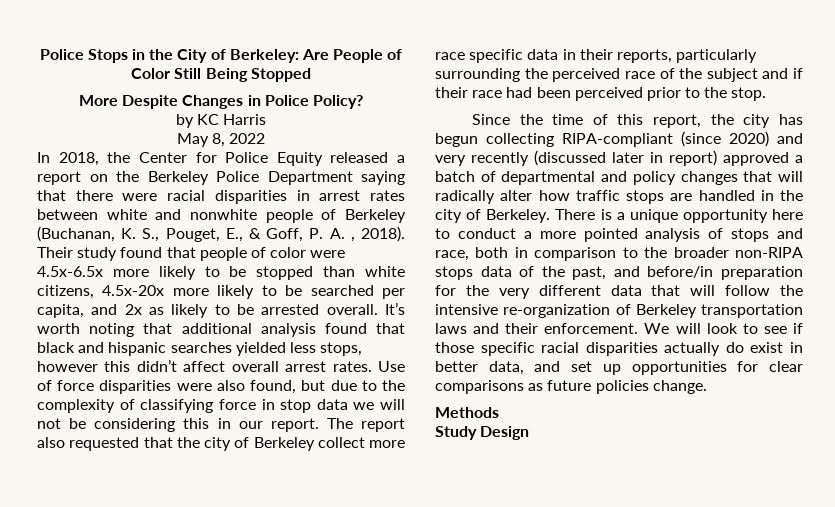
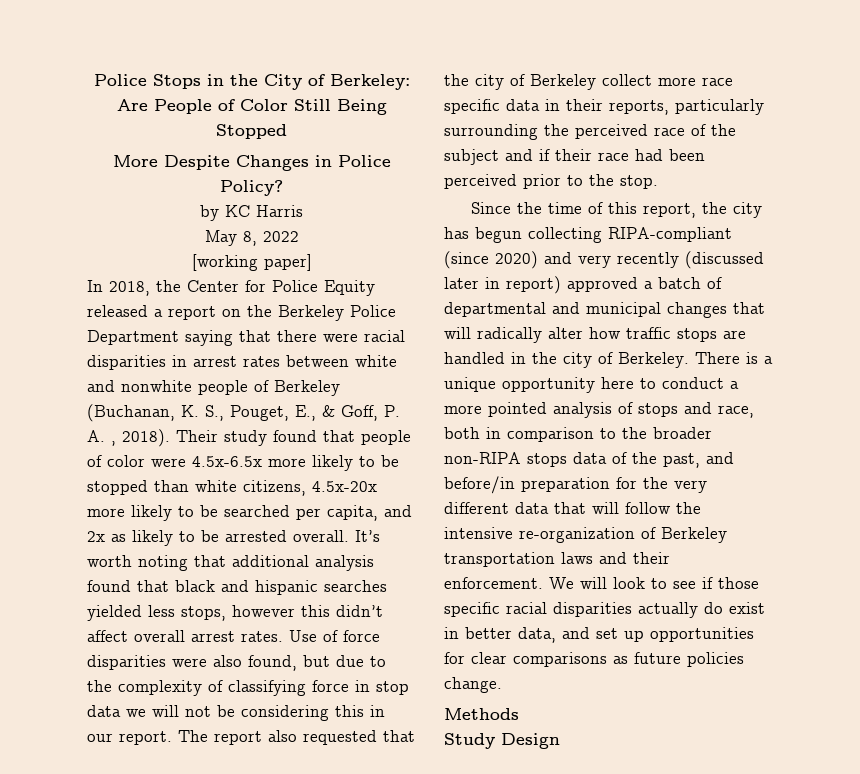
+ [working paper]
- Since the time of this report, the city has begun collecting RIPA-compliant (since 2020) and very recently (discussed later in report) approved a batch of departmental and policy changes that will radically alter how traffic stops are handled in the city of Berkeley.
+ Since the time of this report, the city has begun collecting RIPA-compliant (since 2020) and very recently (discussed later in report) approved a batch of departmental and municipal changes that will radically alter how traffic stops are handled in the city of Berkeley.

